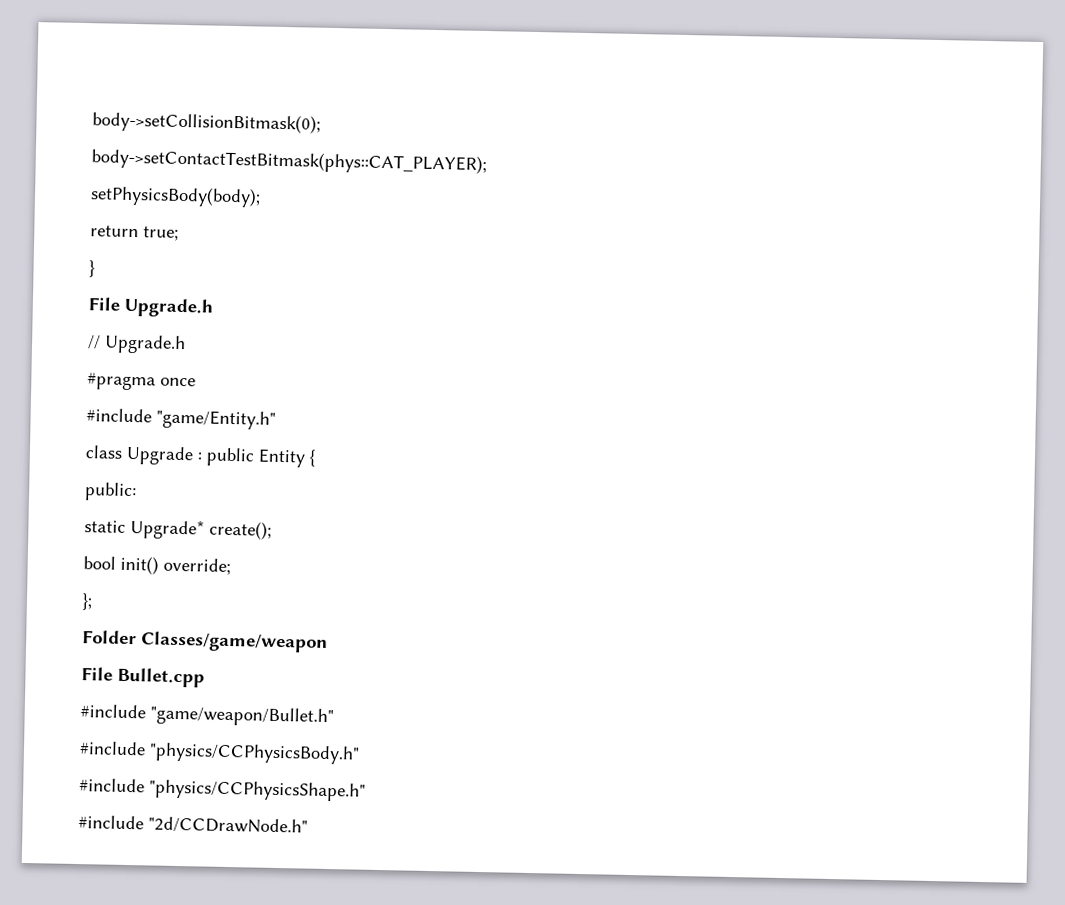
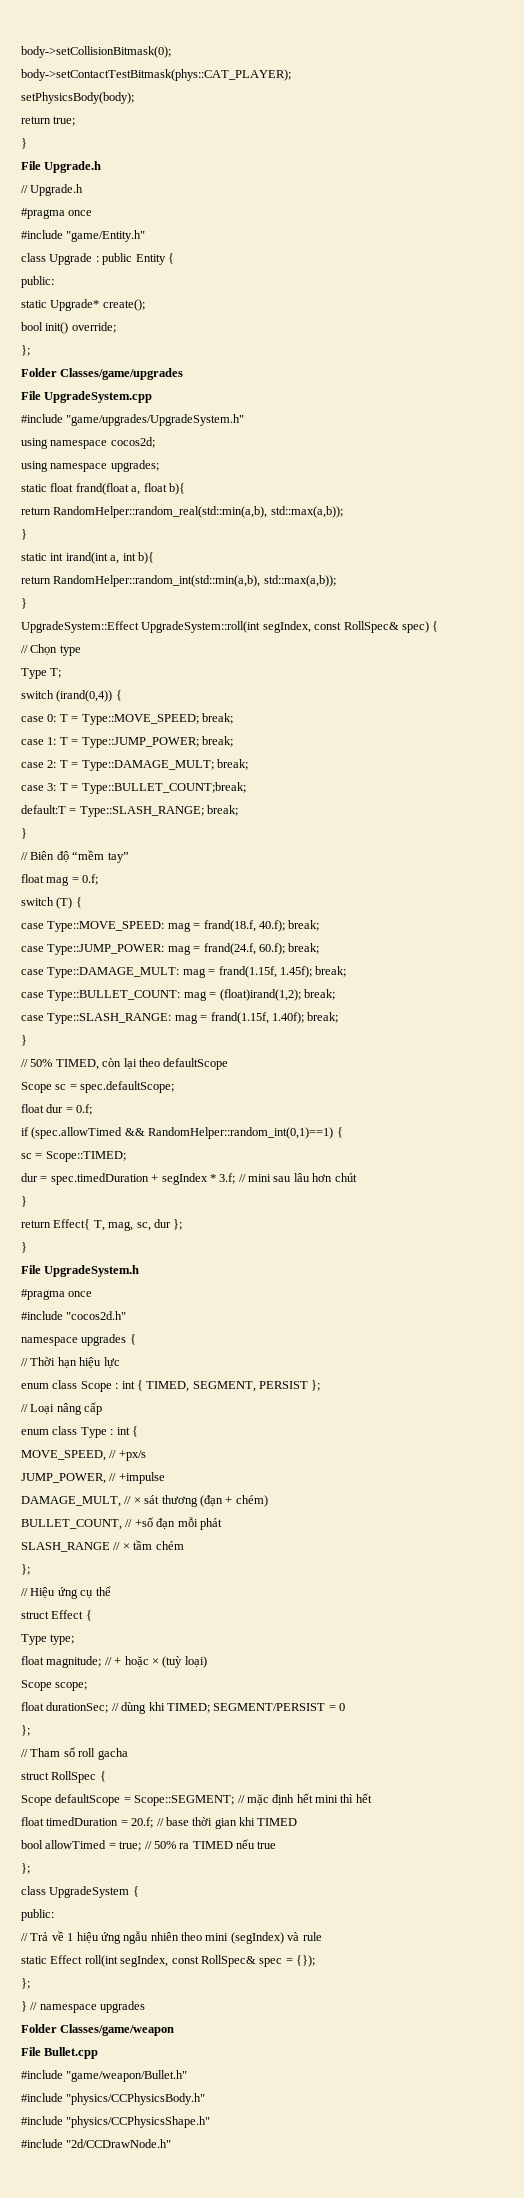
+ Folder Classes/game/upgrades
+ File UpgradeSystem.cpp
+ #include "game/upgrades/UpgradeSystem.h"
+ using namespace cocos2d;
+ using namespace upgrades;
+ static float frand(float a, float b){
+ return RandomHelper::random_real(std::min(a,b), std::max(a,b));
+ }
+ static int irand(int a, int b){
+ return RandomHelper::random_int(std::min(a,b), std::max(a,b));
+ }
+ UpgradeSystem::Effect UpgradeSystem::roll(int segIndex, const RollSpec& spec) {
+ // Chọn type
+ Type T;
+ switch (irand(0,4)) {
+ case 0: T = Type::MOVE_SPEED; break;
+ case 1: T = Type::JUMP_POWER; break;
+ case 2: T = Type::DAMAGE_MULT; break;
+ case 3: T = Type::BULLET_COUNT;break;
+ default:T = Type::SLASH_RANGE; break;
+ }
+ // Biên độ “mềm tay”
+ float mag = 0.f;
+ switch (T) {
+ case Type::MOVE_SPEED: mag = frand(18.f, 40.f); break;
+ case Type::JUMP_POWER: mag = frand(24.f, 60.f); break;
+ case Type::DAMAGE_MULT: mag = frand(1.15f, 1.45f); break;
+ case Type::BULLET_COUNT: mag = (float)irand(1,2); break;
+ case Type::SLASH_RANGE: mag = frand(1.15f, 1.40f); break;
+ }
+ // 50% TIMED, còn lại theo defaultScope
+ Scope sc = spec.defaultScope;
+ float dur = 0.f;
+ if (spec.allowTimed && RandomHelper::random_int(0,1)==1) {
+ sc = Scope::TIMED;
+ dur = spec.timedDuration + segIndex * 3.f; // mini sau lâu hơn chút
+ }
+ return Effect{ T, mag, sc, dur };
+ }
+ File UpgradeSystem.h
+ #pragma once
+ #include "cocos2d.h"
+ namespace upgrades {
+ // Thời hạn hiệu lực
+ enum class Scope : int { TIMED, SEGMENT, PERSIST };
+ // Loại nâng cấp
+ enum class Type : int {
+ MOVE_SPEED, // +px/s
+ JUMP_POWER, // +impulse
+ DAMAGE_MULT, // × sát thương (đạn + chém)
+ BULLET_COUNT, // +số đạn mỗi phát
+ SLASH_RANGE // × tầm chém
+ };
+ // Hiệu ứng cụ thể
+ struct Effect {
+ Type type;
+ float magnitude; // + hoặc × (tuỳ loại)
+ Scope scope;
+ float durationSec; // dùng khi TIMED; SEGMENT/PERSIST = 0
+ };
+ // Tham số roll gacha
+ struct RollSpec {
+ Scope defaultScope = Scope::SEGMENT; // mặc định hết mini thì hết
+ float timedDuration = 20.f; // base thời gian khi TIMED
+ bool allowTimed = true; // 50% ra TIMED nếu true
+ };
+ class UpgradeSystem {
+ public:
+ // Trả về 1 hiệu ứng ngẫu nhiên theo mini (segIndex) và rule
+ static Effect roll(int segIndex, const RollSpec& spec = {});
+ };
+ } // namespace upgrades

